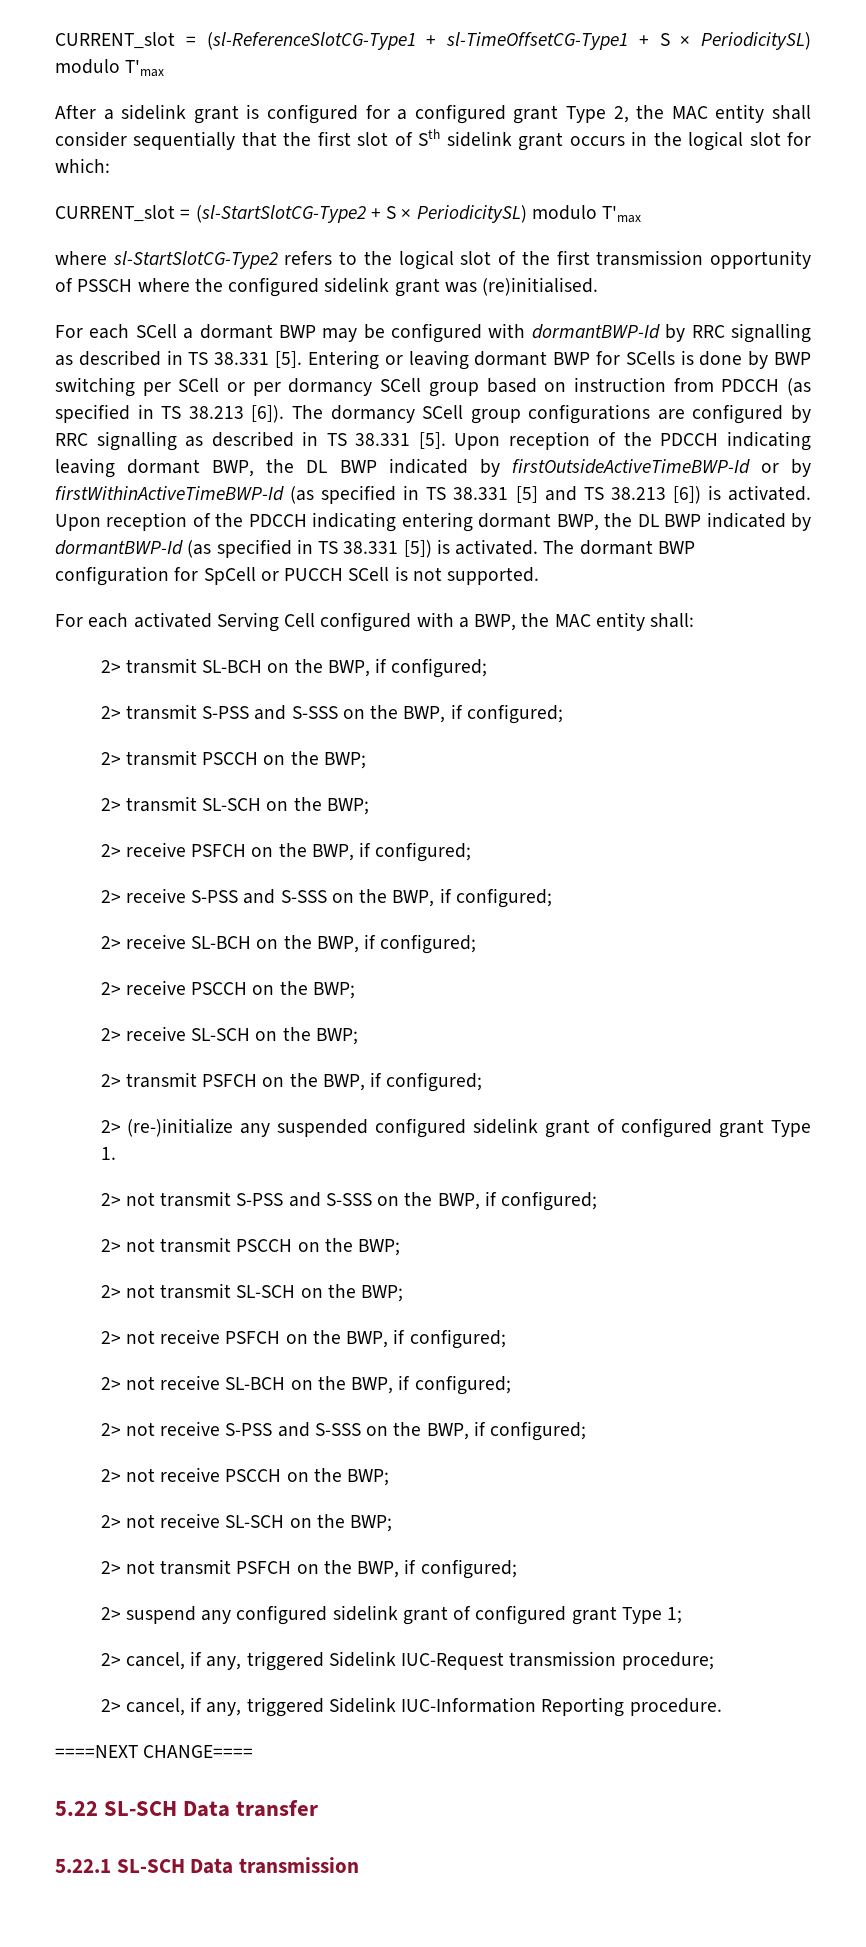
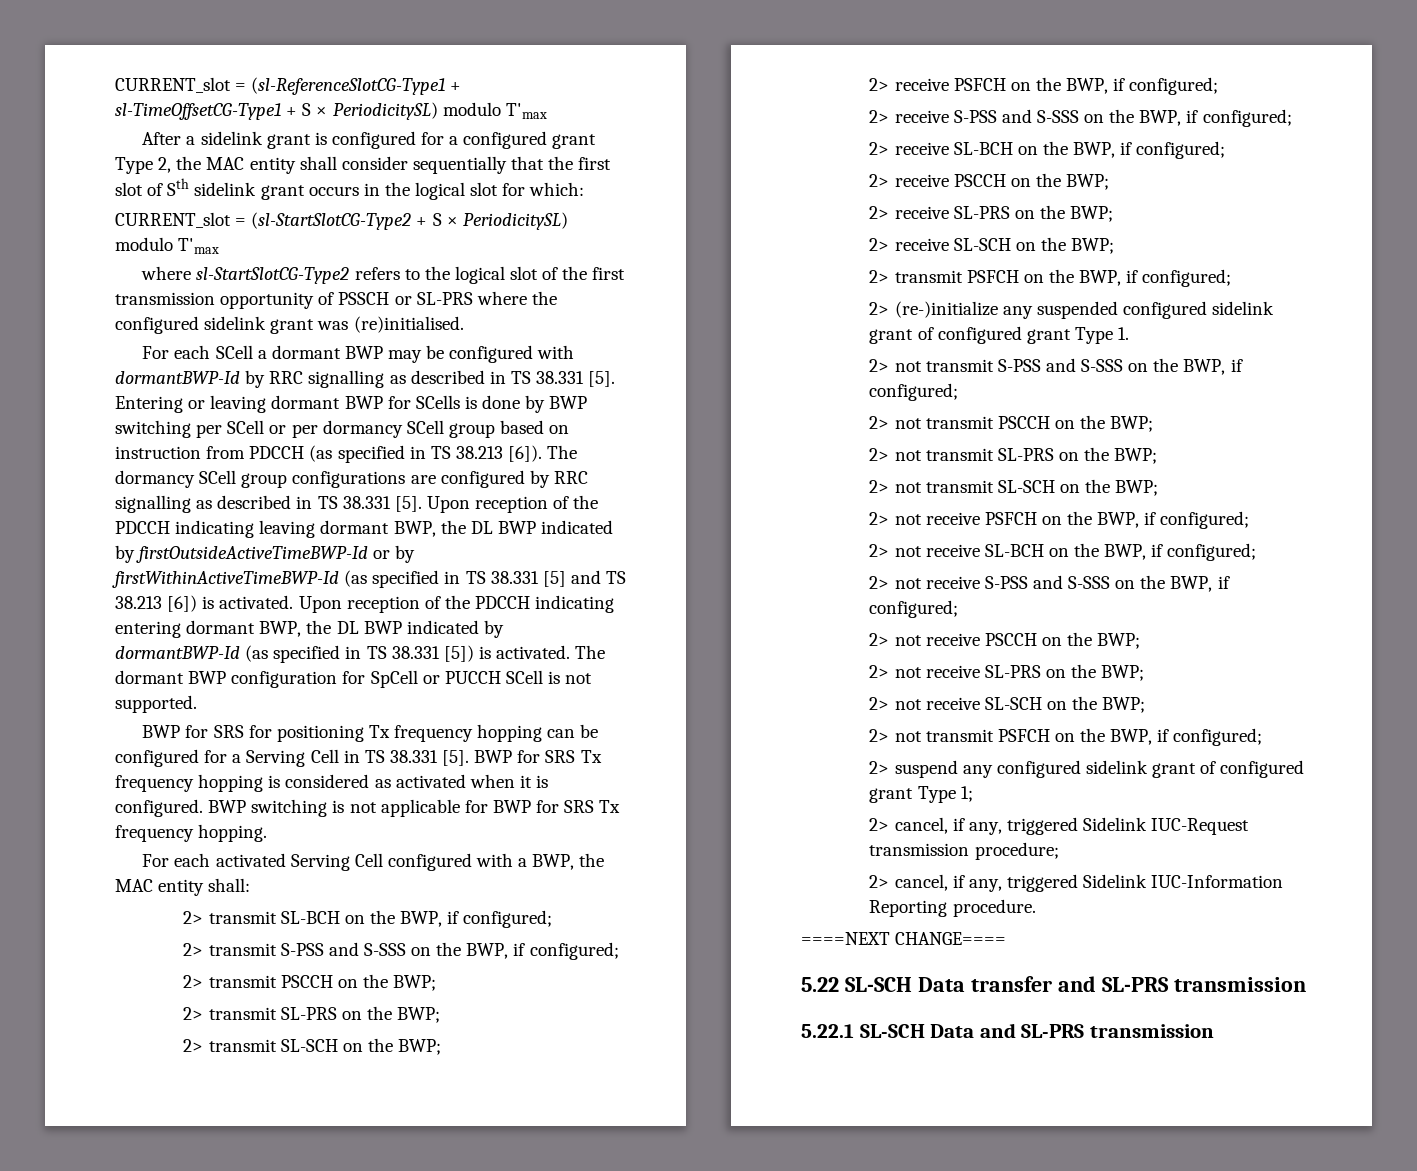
- where sl-StartSlotCG-Type2 refers to the logical slot of the first transmission opportunity of PSSCH where the configured sidelink grant was (re)initialised.
+ where sl-StartSlotCG-Type2 refers to the logical slot of the first transmission opportunity of PSSCH or SL-PRS where the configured sidelink grant was (re)initialised.
+ BWP for SRS for positioning Tx frequency hopping can be configured for a Serving Cell in TS 38.331 [5]. BWP for SRS Tx frequency hopping is considered as activated when it is configured. BWP switching is not applicable for BWP for SRS Tx frequency hopping.
+ 2> transmit SL-PRS on the BWP;
+ 2> receive SL-PRS on the BWP;
+ 2> not transmit SL-PRS on the BWP;
+ 2> not receive SL-PRS on the BWP;
- 5.22 SL-SCH Data transfer
+ 5.22 SL-SCH Data transfer and SL-PRS transmission
- 5.22.1 SL-SCH Data transmission
+ 5.22.1 SL-SCH Data and SL-PRS transmission

